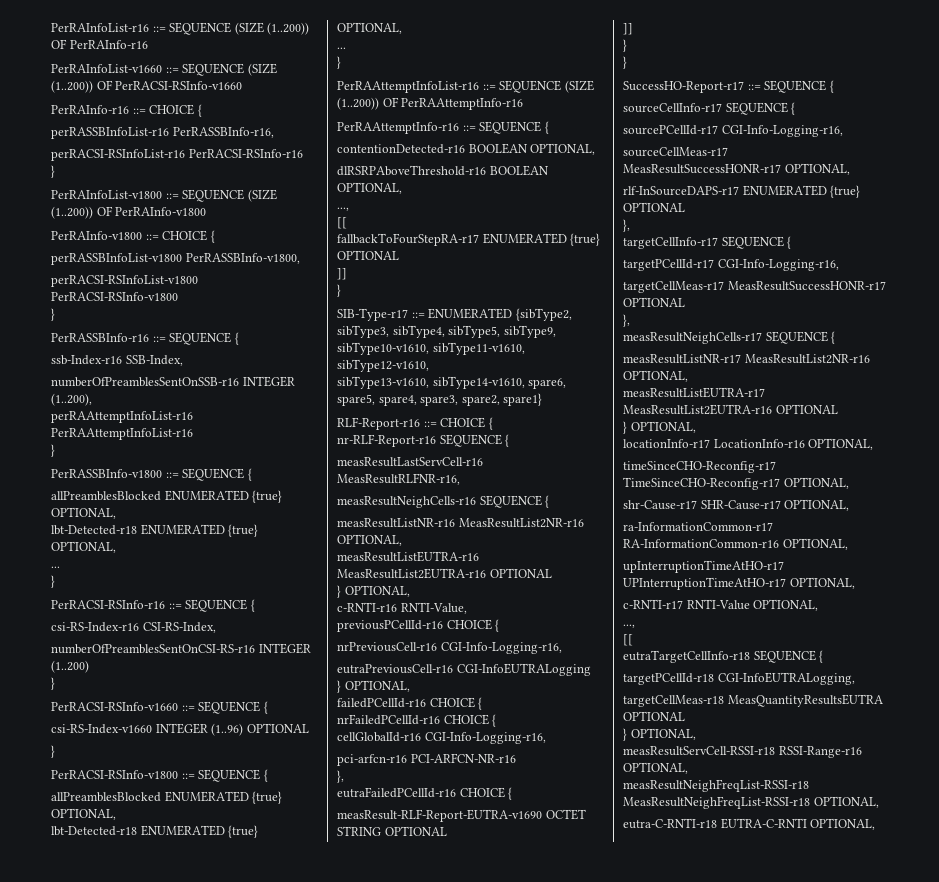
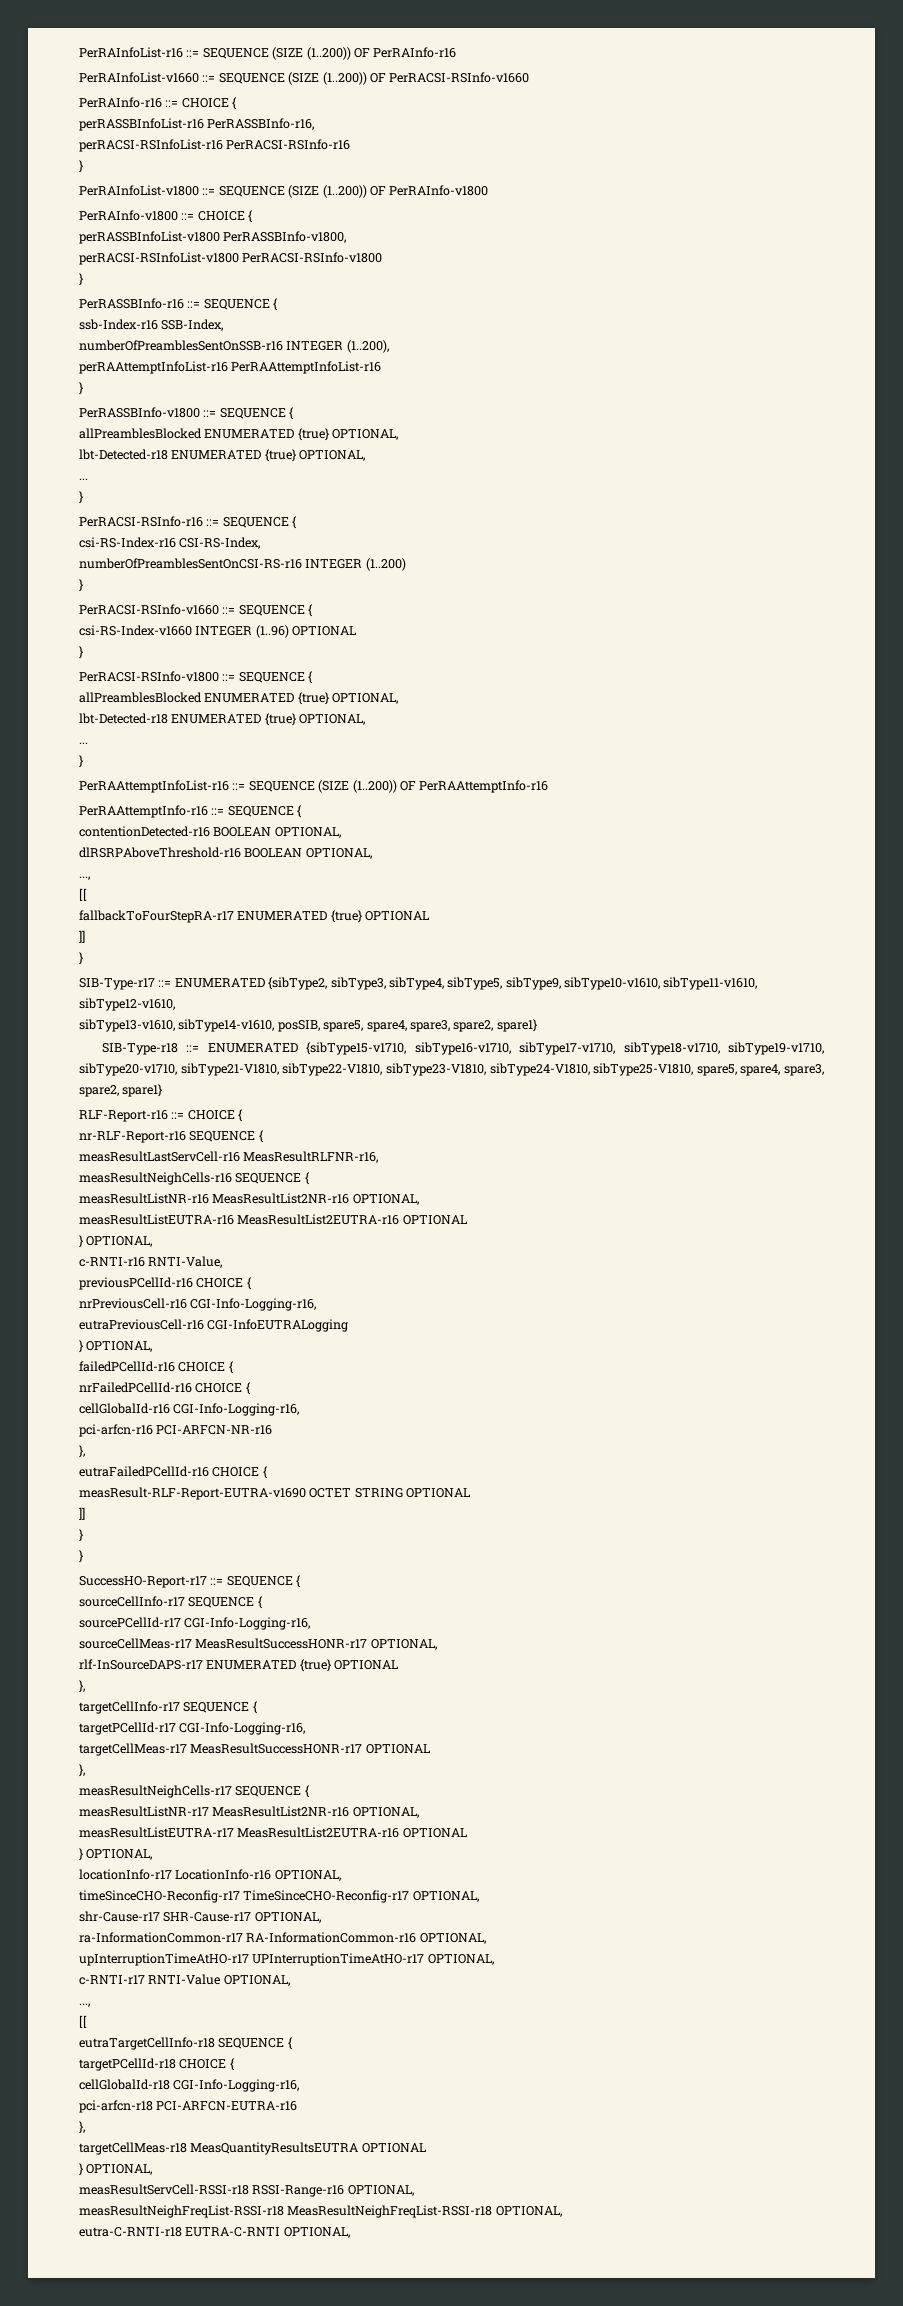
- sibType13-v1610, sibType14-v1610, spare6, spare5, spare4, spare3, spare2, spare1}
+ sibType13-v1610, sibType14-v1610, posSIB, spare5, spare4, spare3, spare2, spare1}
+ SIB-Type-r18 ::= ENUMERATED {sibType15-v1710, sibType16-v1710, sibType17-v1710, sibType18-v1710, sibType19-v1710, sibType20-v1710, sibType21-V1810, sibType22-V1810, sibType23-V1810, sibType24-V1810, sibType25-V1810, spare5, spare4, spare3, spare2, spare1}
- targetPCellId-r18 CGI-InfoEUTRALogging,
+ targetPCellId-r18 CHOICE {
+ cellGlobalId-r18 CGI-Info-Logging-r16,
+ pci-arfcn-r18 PCI-ARFCN-EUTRA-r16
+ },

